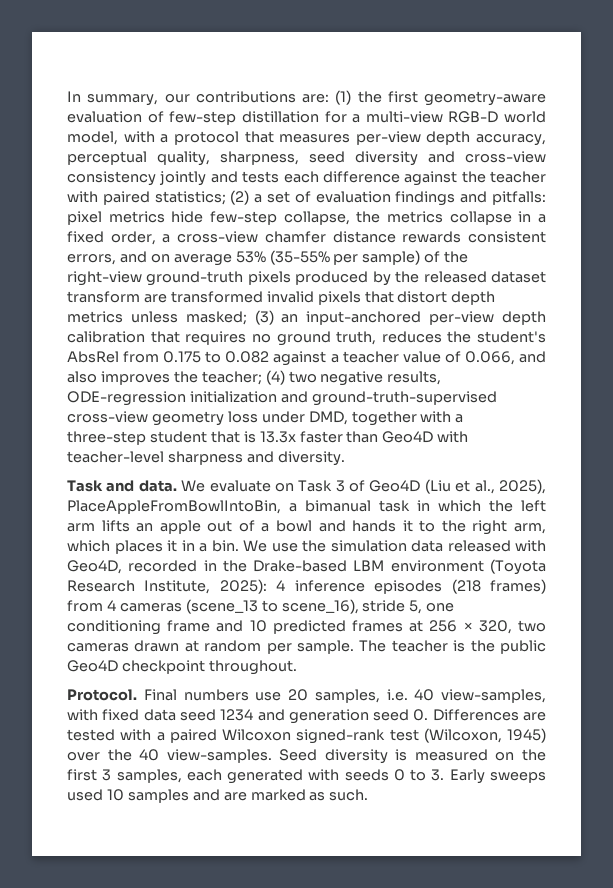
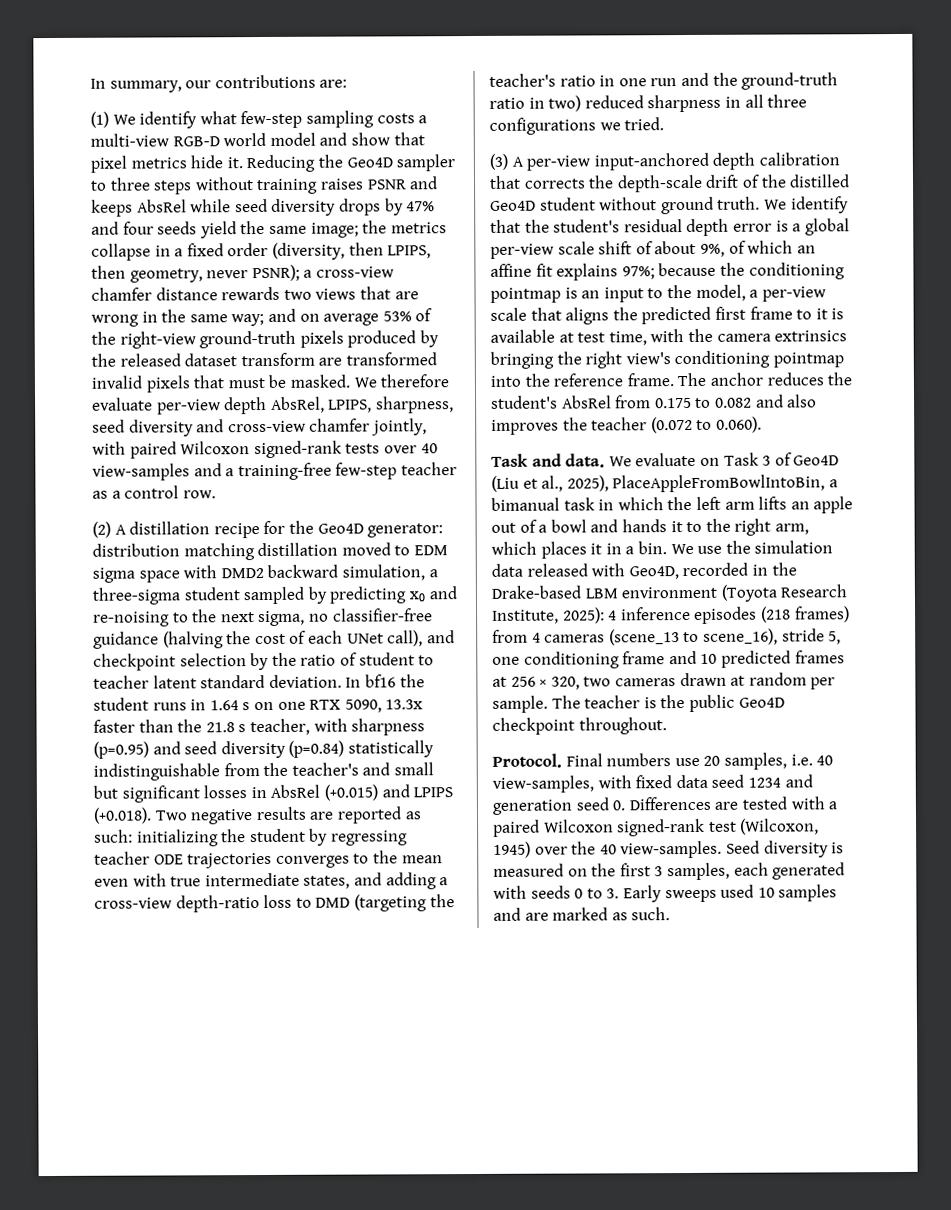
- In summary, our contributions are: (1) the first geometry-aware evaluation of few-step distillation for a multi-view RGB-D world model, with a protocol that measures per-view depth accuracy, perceptual quality, sharpness, seed diversity and cross-view consistency jointly and tests each difference against the teacher with paired statistics; (2) a set of evaluation findings and pitfalls: pixel metrics hide few-step collapse, the metrics collapse in a fixed order, a cross-view chamfer distance rewards consistent errors, and on average 53% (35-55% per sample) of the right-view ground-truth pixels produced by the released dataset transform are transformed invalid pixels that distort depth metrics unless masked; (3) an input-anchored per-view depth calibration that requires no ground truth, reduces the student's AbsRel from 0.175 to 0.082 against a teacher value of 0.066, and also improves the teacher; (4) two negative results, ODE-regression initialization and ground-truth-supervised cross-view geometry loss under DMD, together with a three-step student that is 13.3x faster than Geo4D with teacher-level sharpness and diversity.
+ In summary, our contributions are:
+ (1) We identify what few-step sampling costs a multi-view RGB-D world model and show that pixel metrics hide it. Reducing the Geo4D sampler to three steps without training raises PSNR and keeps AbsRel while seed diversity drops by 47% and four seeds yield the same image; the metrics collapse in a fixed order (diversity, then LPIPS, then geometry, never PSNR); a cross-view chamfer distance rewards two views that are wrong in the same way; and on average 53% of the right-view ground-truth pixels produced by the released dataset transform are transformed invalid pixels that must be masked. We therefore evaluate per-view depth AbsRel, LPIPS, sharpness, seed diversity and cross-view chamfer jointly, with paired Wilcoxon signed-rank tests over 40 view-samples and a training-free few-step teacher as a control row.
+ (2) A distillation recipe for the Geo4D generator: distribution matching distillation moved to EDM sigma space with DMD2 backward simulation, a three-sigma student sampled by predicting x₀ and re-noising to the next sigma, no classifier-free guidance (halving the cost of each UNet call), and checkpoint selection by the ratio of student to teacher latent standard deviation. In bf16 the student runs in 1.64 s on one RTX 5090, 13.3x faster than the 21.8 s teacher, with sharpness (p=0.95) and seed diversity (p=0.84) statistically indistinguishable from the teacher's and small but significant losses in AbsRel (+0.015) and LPIPS (+0.018). Two negative results are reported as such: initializing the student by regressing teacher ODE trajectories converges to the mean even with true intermediate states, and adding a cross-view depth-ratio loss to DMD (targeting the teacher's ratio in one run and the ground-truth ratio in two) reduced sharpness in all three configurations we tried.
+ (3) A per-view input-anchored depth calibration that corrects the depth-scale drift of the distilled Geo4D student without ground truth. We identify that the student's residual depth error is a global per-view scale shift of about 9%, of which an affine fit explains 97%; because the conditioning pointmap is an input to the model, a per-view scale that aligns the predicted first frame to it is available at test time, with the camera extrinsics bringing the right view's conditioning pointmap into the reference frame. The anchor reduces the student's AbsRel from 0.175 to 0.082 and also improves the teacher (0.072 to 0.060).

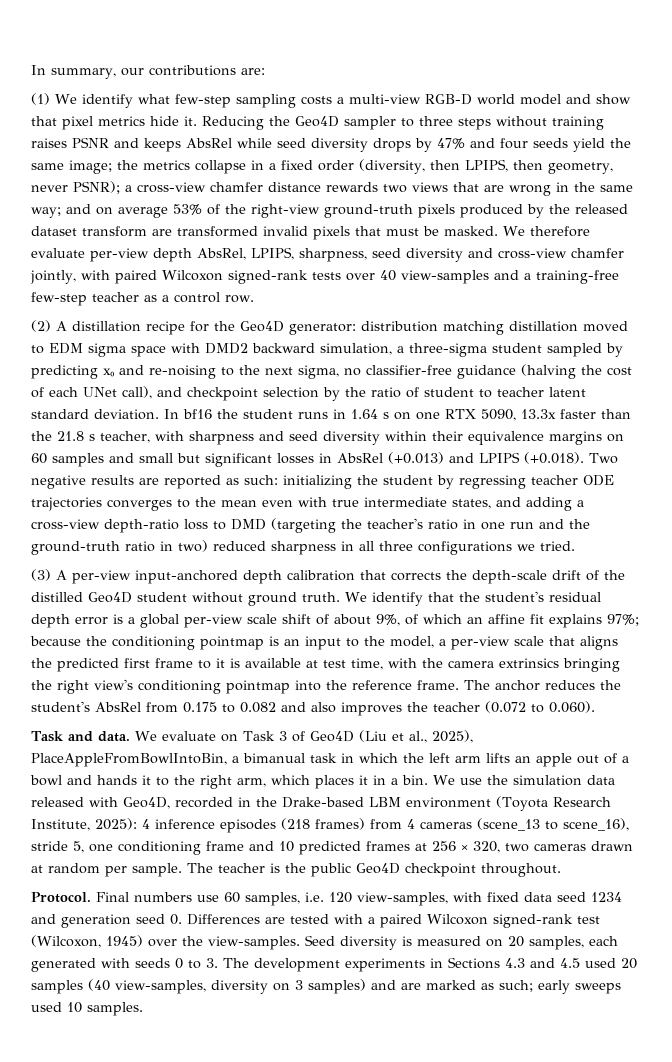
- In bf16 the student runs in 1.64 s on one RTX 5090, 13.3x faster than the 21.8 s teacher, with sharpness (p=0.95) and seed diversity (p=0.84) statistically indistinguishable from the teacher's and small but significant losses in AbsRel (+0.015) and LPIPS (+0.018). Two negative results are reported as such:
+ In bf16 the student runs in 1.64 s on one RTX 5090, 13.3x faster than the 21.8 s teacher, with sharpness and seed diversity within their equivalence margins on 60 samples and small but significant losses in AbsRel (+0.013) and LPIPS (+0.018). Two negative results are reported as such:
- Final numbers use 20 samples, i.e. 40 view-samples, with fixed data seed 1234 and generation seed 0. Differences are tested with a paired Wilcoxon signed-rank test (Wilcoxon, 1945) over the 40 view-samples.
+ Final numbers use 60 samples, i.e. 120 view-samples, with fixed data seed 1234 and generation seed 0. Differences are tested with a paired Wilcoxon signed-rank test (Wilcoxon, 1945) over the view-samples.
- Seed diversity is measured on the first 3 samples, each generated with seeds 0 to 3. Early sweeps used 10 samples and are marked as such.
+ Seed diversity is measured on 20 samples, each generated with seeds 0 to 3. The development experiments in Sections 4.3 and 4.5 used 20 samples (40 view-samples, diversity on 3 samples) and are marked as such; early sweeps used 10 samples.

